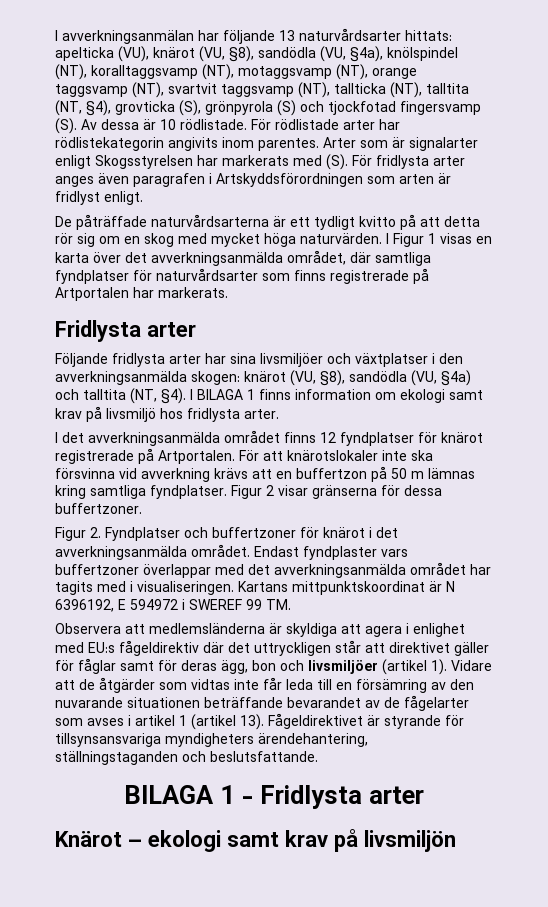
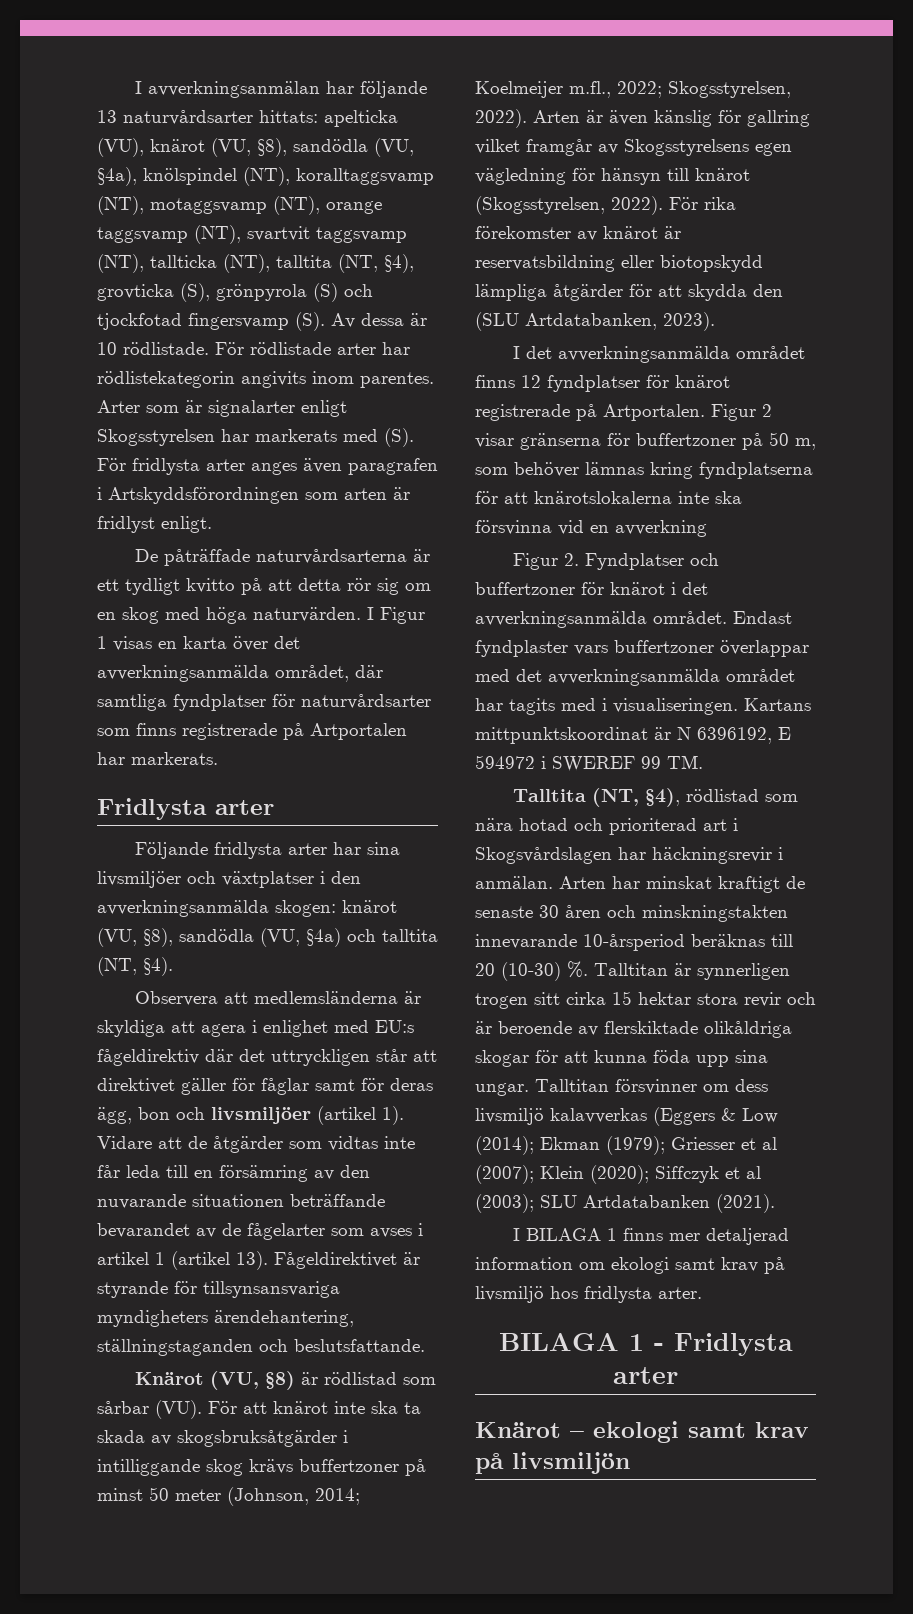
- De påträffade naturvårdsarterna är ett tydligt kvitto på att detta rör sig om en skog med mycket höga naturvärden.
+ De påträffade naturvårdsarterna är ett tydligt kvitto på att detta rör sig om en skog med höga naturvärden.
- I BILAGA 1 finns information om ekologi samt krav på livsmiljö hos fridlysta arter.
- I det avverkningsanmälda området finns 12 fyndplatser för knärot registrerade på Artportalen. För att knärotslokaler inte ska försvinna vid avverkning krävs att en buffertzon på 50 m lämnas kring samtliga fyndplatser. Figur 2 visar gränserna för dessa buffertzoner.
- Figur 2. Fyndplatser och buffertzoner för knärot i det avverkningsanmälda området. Endast fyndplaster vars buffertzoner överlappar med det avverkningsanmälda området har tagits med i visualiseringen. Kartans mittpunktskoordinat är N 6396192, E 594972 i SWEREF 99 TM.
+ Knärot (VU, §8) är rödlistad som sårbar (VU). För att knärot inte ska ta skada av skogsbruksåtgärder i intilliggande skog krävs buffertzoner på minst 50 meter (Johnson, 2014; Koelmeijer m.fl., 2022; Skogsstyrelsen, 2022). Arten är även känslig för gallring vilket framgår av Skogsstyrelsens egen vägledning för hänsyn till knärot (Skogsstyrelsen, 2022). För rika förekomster av knärot är reservatsbildning eller biotopskydd lämpliga åtgärder för att skydda den (SLU Artdatabanken, 2023).
+ I det avverkningsanmälda området finns 12 fyndplatser för knärot registrerade på Artportalen. Figur 2 visar gränserna för buffertzoner på 50 m, som behöver lämnas kring fyndplatserna för att knärotslokalerna inte ska försvinna vid en avverkning
+ Figur 2. Fyndplatser och buffertzoner för knärot i det avverkningsanmälda området. Endast fyndplaster vars buffertzoner överlappar med det avverkningsanmälda området har tagits med i visualiseringen. Kartans mittpunktskoordinat är N 6396192, E 594972 i SWEREF 99 TM.
+ Talltita (NT, §4), rödlistad som nära hotad och prioriterad art i Skogsvårdslagen har häckningsrevir i anmälan. Arten har minskat kraftigt de senaste 30 åren och minskningstakten innevarande 10-årsperiod beräknas till 20 (10-30) %. Talltitan är synnerligen trogen sitt cirka 15 hektar stora revir och är beroende av flerskiktade olikåldriga skogar för att kunna föda upp sina ungar. Talltitan försvinner om dess livsmiljö kalavverkas (Eggers & Low (2014); Ekman (1979); Griesser et al (2007); Klein (2020); Siffczyk et al (2003); SLU Artdatabanken (2021).
+ I BILAGA 1 finns mer detaljerad information om ekologi samt krav på livsmiljö hos fridlysta arter.

